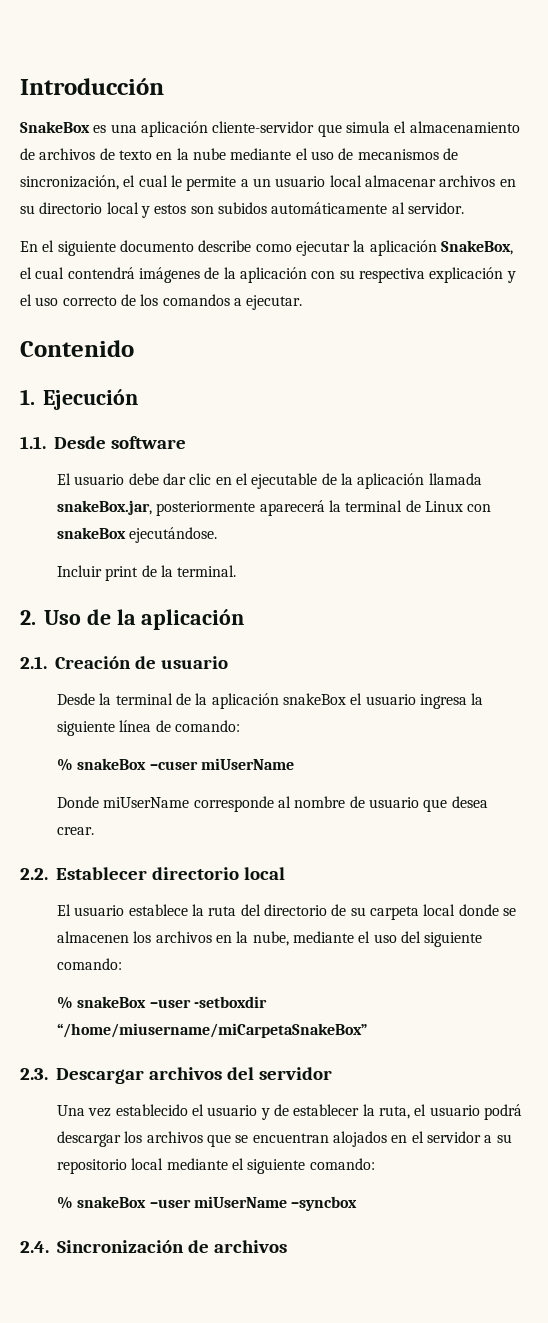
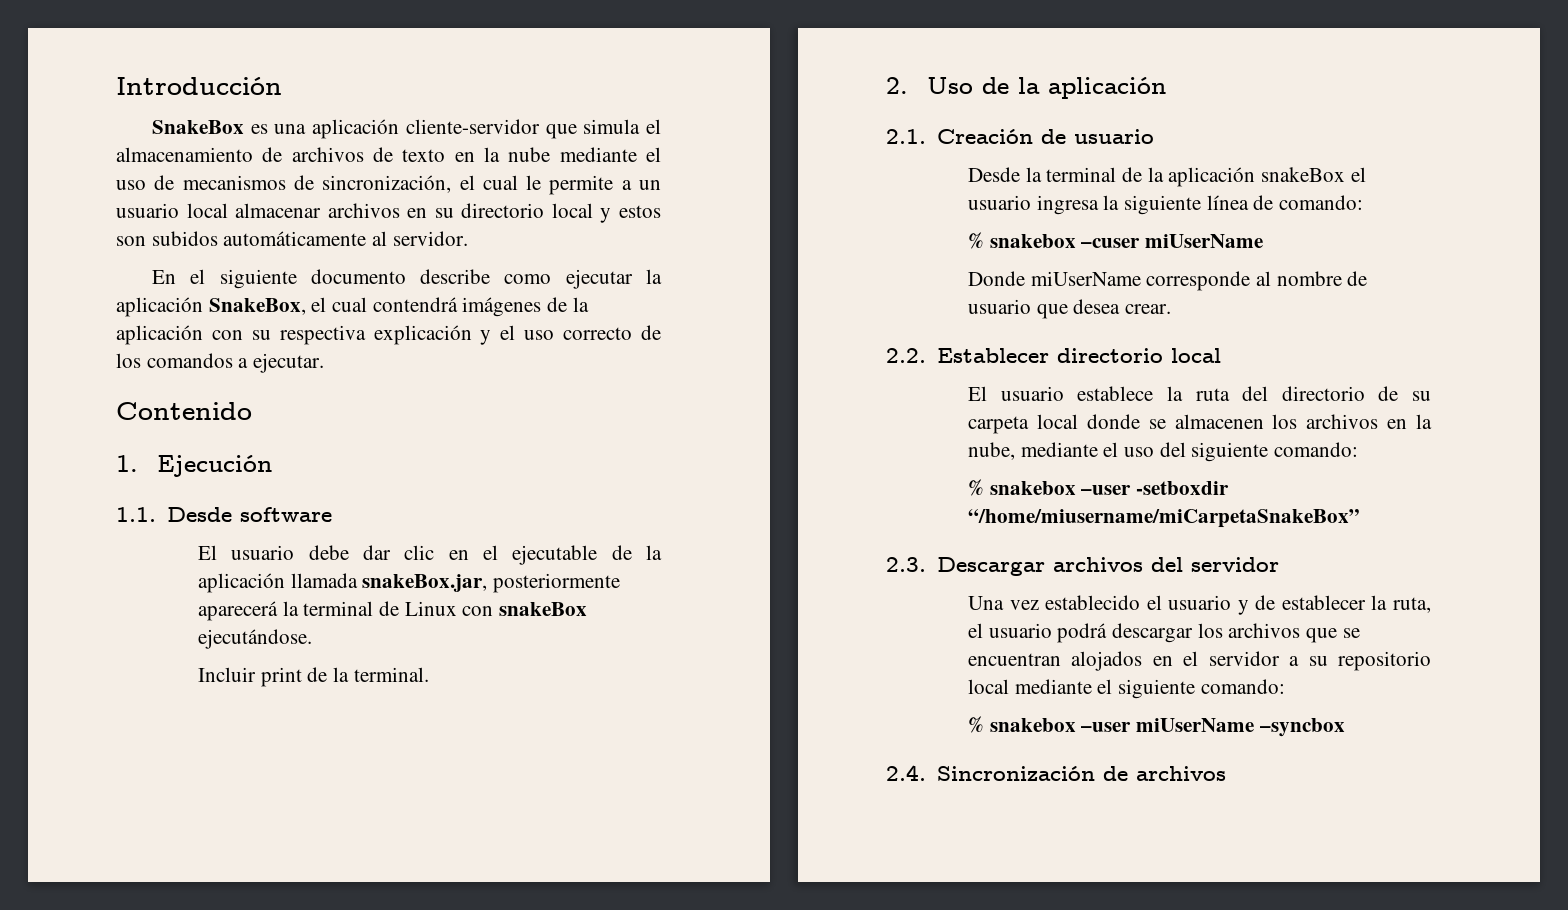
- % snakeBox –cuser miUserName
+ % snakebox –cuser miUserName
- % snakeBox –user -setboxdir “/home/miusername/miCarpetaSnakeBox”
+ % snakebox –user -setboxdir “/home/miusername/miCarpetaSnakeBox”
- % snakeBox –user miUserName –syncbox
+ % snakebox –user miUserName –syncbox

